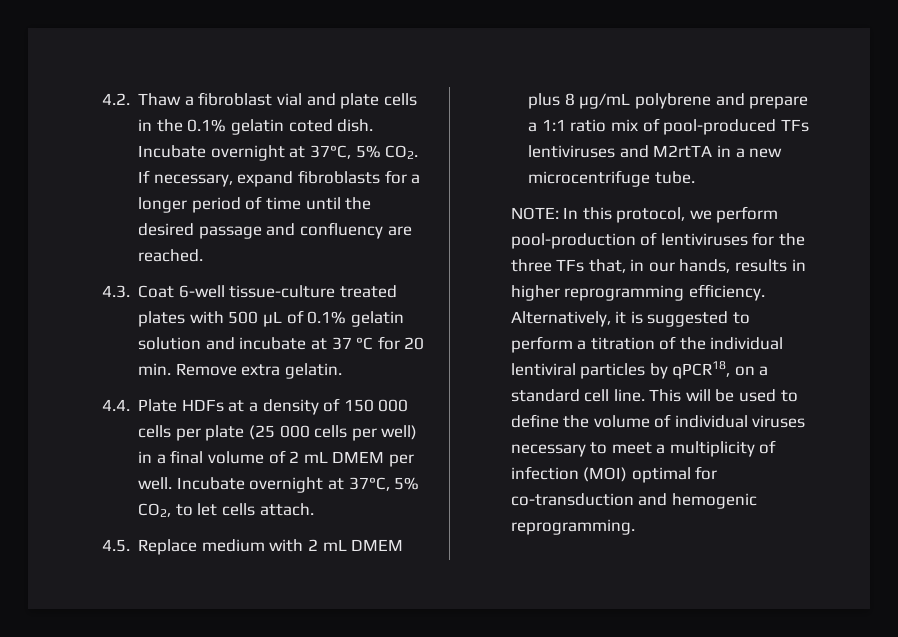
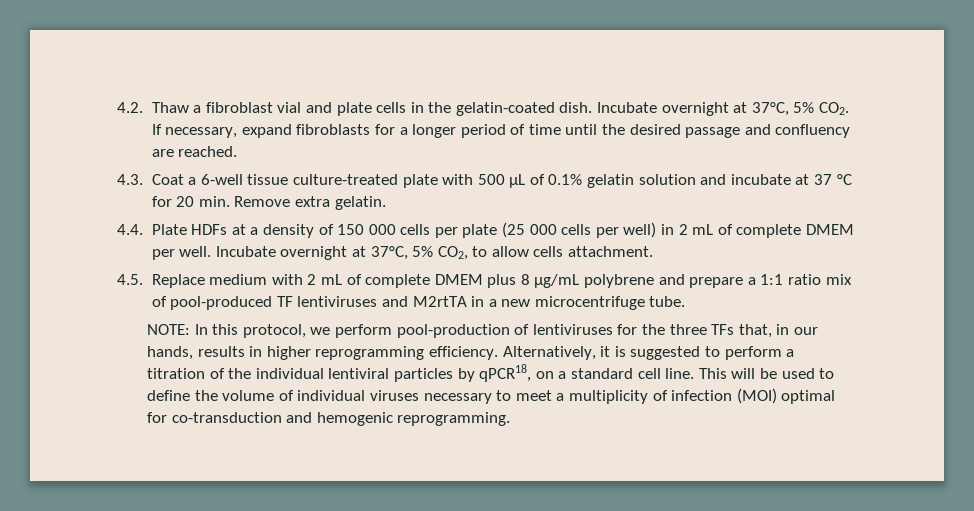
- 4.2. Thaw a fibroblast vial and plate cells in the 0.1% gelatin coted dish.
+ 4.2. Thaw a fibroblast vial and plate cells in the gelatin-coated dish.
- 4.3. Coat 6-well tissue-culture treated plates with 500 μL of 0.1% gelatin solution and incubate at 37 °C for 20 min. Remove extra gelatin.
+ 4.3. Coat a 6-well tissue culture-treated plate with 500 μL of 0.1% gelatin solution and incubate at 37 °C for 20 min. Remove extra gelatin.
- 4.4. Plate HDFs at a density of 150 000 cells per plate (25 000 cells per well) in a final volume of 2 mL DMEM per well.
+ 4.4. Plate HDFs at a density of 150 000 cells per plate (25 000 cells per well) in 2 mL of complete DMEM per well.
- Incubate overnight at 37°C, 5% CO2, to let cells attach.
+ Incubate overnight at 37°C, 5% CO2, to allow cells attachment.
- 4.5. Replace medium with 2 mL DMEM plus 8 μg/mL polybrene and prepare a 1:1 ratio mix of pool-produced TFs lentiviruses and M2rtTA in a new microcentrifuge tube.
+ 4.5. Replace medium with 2 mL of complete DMEM plus 8 μg/mL polybrene and prepare a 1:1 ratio mix of pool-produced TF lentiviruses and M2rtTA in a new microcentrifuge tube.

